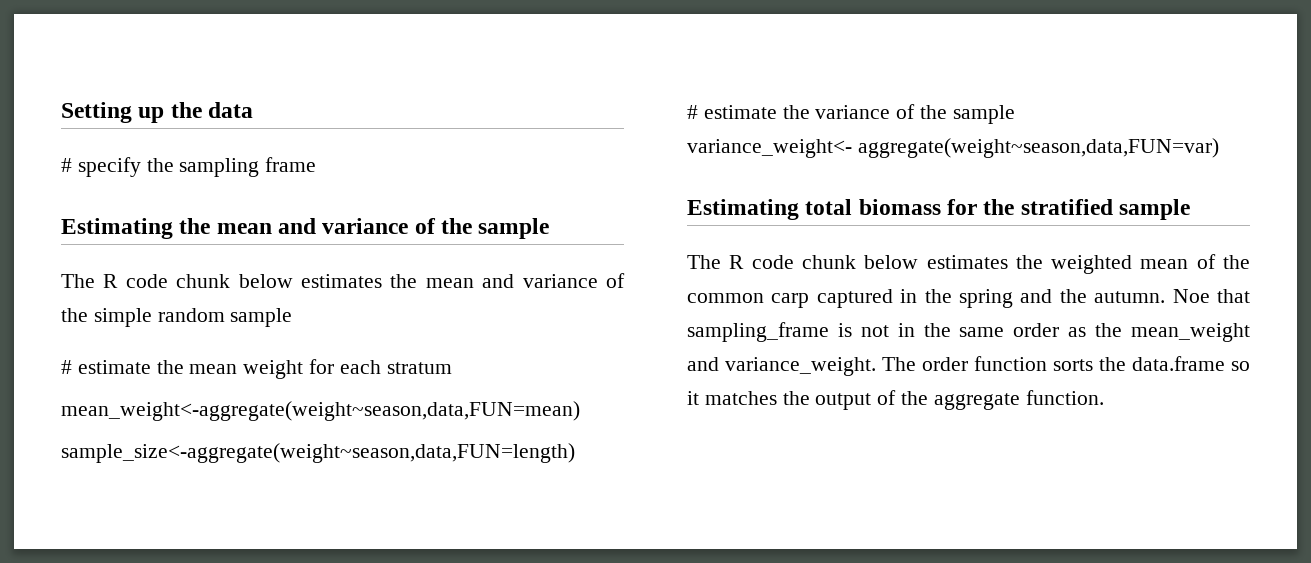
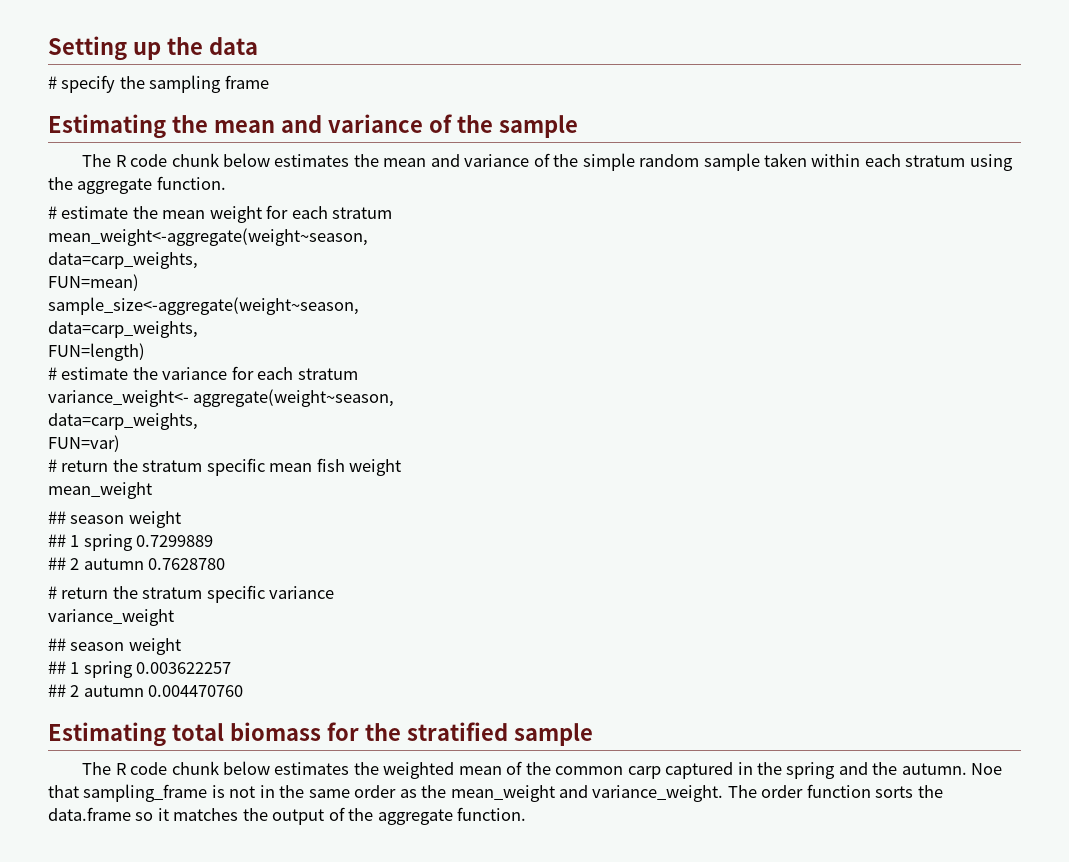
- The R code chunk below estimates the mean and variance of the simple random sample
+ The R code chunk below estimates the mean and variance of the simple random sample taken within each stratum using the aggregate function.
- mean_weight<-aggregate(weight~season,data,FUN=mean)
- sample_size<-aggregate(weight~season,data,FUN=length)
- # estimate the variance of the sample
- variance_weight<- aggregate(weight~season,data,FUN=var)
+ mean_weight<-aggregate(weight~season,
+ data=carp_weights,
+ FUN=mean)
+ sample_size<-aggregate(weight~season,
+ data=carp_weights,
+ FUN=length)
+ # estimate the variance for each stratum
+ variance_weight<- aggregate(weight~season,
+ data=carp_weights,
+ FUN=var)
+ # return the stratum specific mean fish weight
+ mean_weight
+ ## season weight
+ ## 1 spring 0.7299889
+ ## 2 autumn 0.7628780
+ # return the stratum specific variance
+ variance_weight
+ ## season weight
+ ## 1 spring 0.003622257
+ ## 2 autumn 0.004470760

